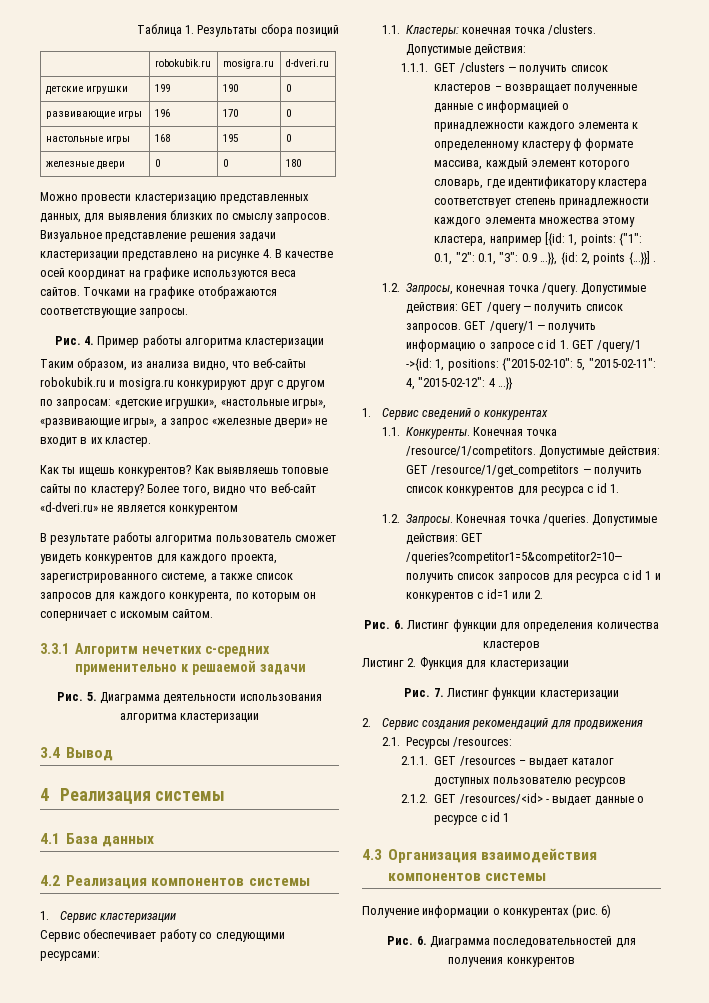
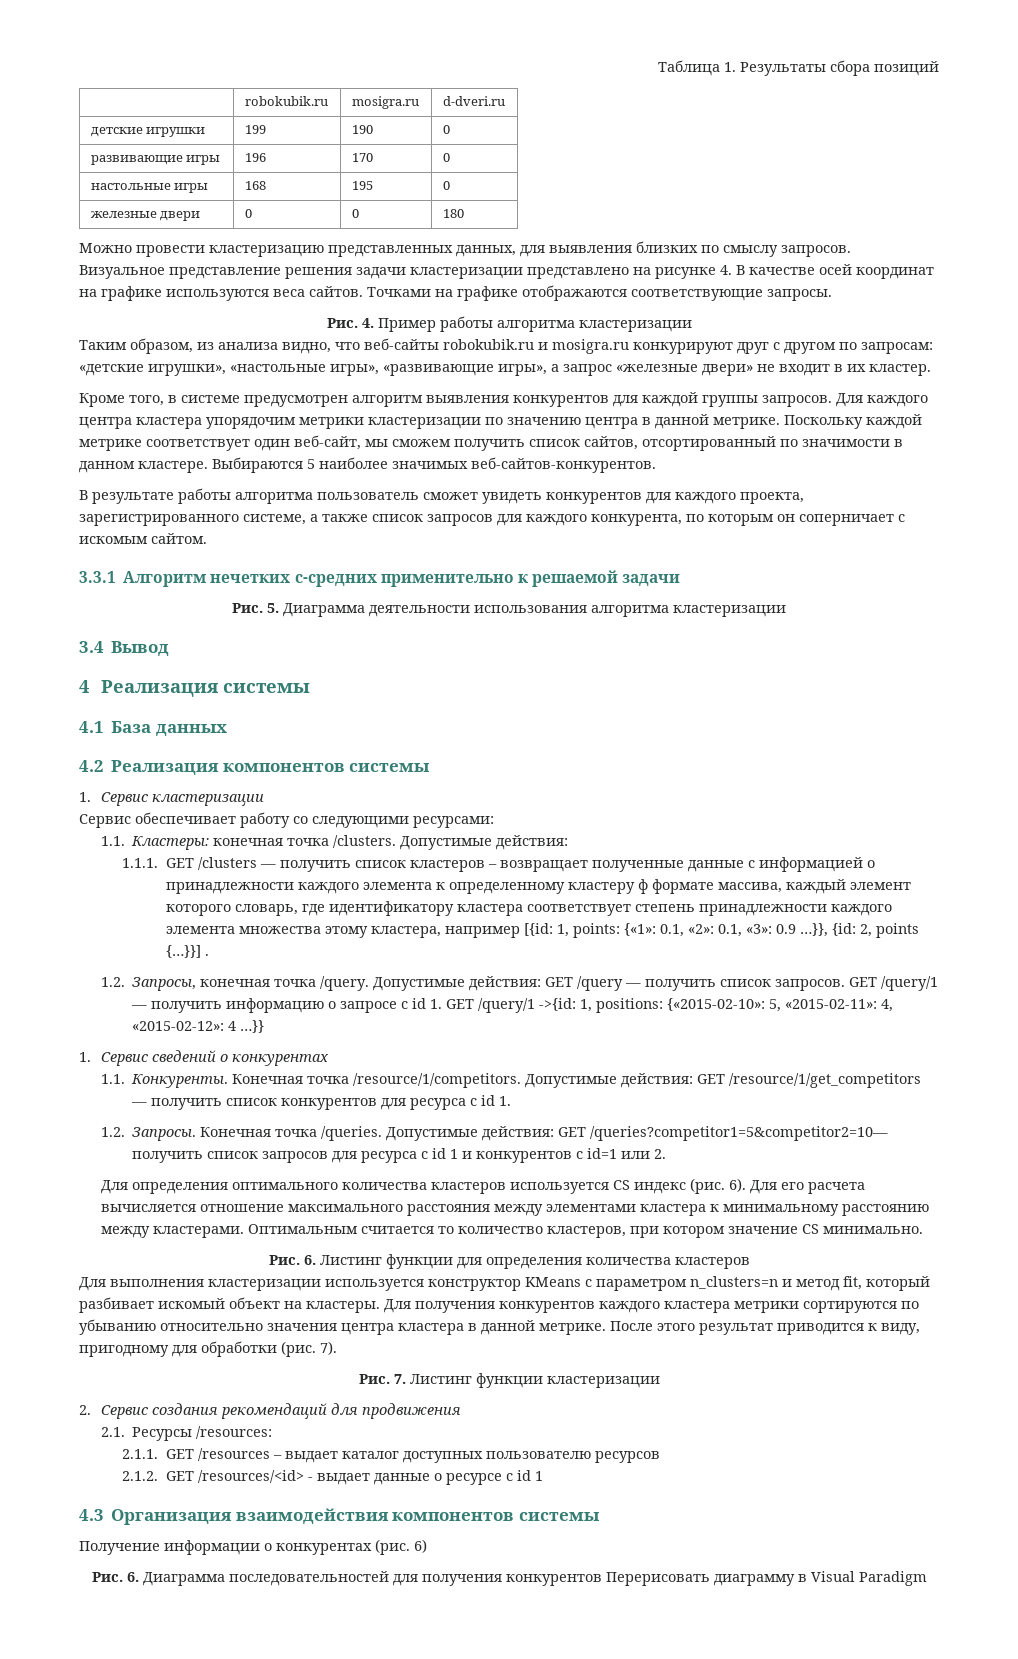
- Как ты ищешь конкурентов? Как выявляешь топовые сайты по кластеру? Более того, видно что веб-сайт «d-dveri.ru» не является конкурентом
+ Кроме того, в системе предусмотрен алгоритм выявления конкурентов для каждой группы запросов. Для каждого центра кластера упорядочим метрики кластеризации по значению центра в данной метрике. Поскольку каждой метрике соответствует один веб-сайт, мы сможем получить список сайтов, отсортированный по значимости в данном кластере. Выбираются 5 наиболее значимых веб-сайтов-конкурентов.
- 1.1.1. GET /clusters — получить список кластеров – возвращает полученные данные с информацией о принадлежности каждого элемента к определенному кластеру ф формате массива, каждый элемент которого словарь, где идентификатору кластера соответствует степень принадлежности каждого элемента множества этому кластера, например [{id: 1, points: {"1": 0.1, "2": 0.1, "3": 0.9 …}}, {id: 2, points {…}}] .
+ 1.1.1. GET /clusters — получить список кластеров – возвращает полученные данные с информацией о принадлежности каждого элемента к определенному кластеру ф формате массива, каждый элемент которого словарь, где идентификатору кластера соответствует степень принадлежности каждого элемента множества этому кластера, например [{id: 1, points: {«1»: 0.1, «2»: 0.1, «3»: 0.9 …}}, {id: 2, points {…}}] .
- GET /query/1 — получить информацию о запросе с id 1. GET /query/1 ->{id: 1, positions: {"2015-02-10": 5, "2015-02-11": 4, "2015-02-12": 4 …}}
+ GET /query/1 — получить информацию о запросе с id 1. GET /query/1 ->{id: 1, positions: {«2015-02-10»: 5, «2015-02-11»: 4, «2015-02-12»: 4 …}}
+ Для определения оптимального количества кластеров используется CS индекс (рис. 6). Для его расчета вычисляется отношение максимального расстояния между элементами кластера к минимальному расстоянию между кластерами. Оптимальным считается то количество кластеров, при котором значение CS минимально.
- Листинг 2. Функция для кластеризации
+ Для выполнения кластеризации используется конструктор KMeans с параметром n_clusters=n и метод fit, который разбивает искомый объект на кластеры. Для получения конкурентов каждого кластера метрики сортируются по убыванию относительно значения центра кластера в данной метрике. После этого результат приводится к виду, пригодному для обработки (рис. 7).
- Рис. 6. Диаграмма последовательностей для получения конкурентов
+ Рис. 6. Диаграмма последовательностей для получения конкурентов Перерисовать диаграмму в Visual Paradigm

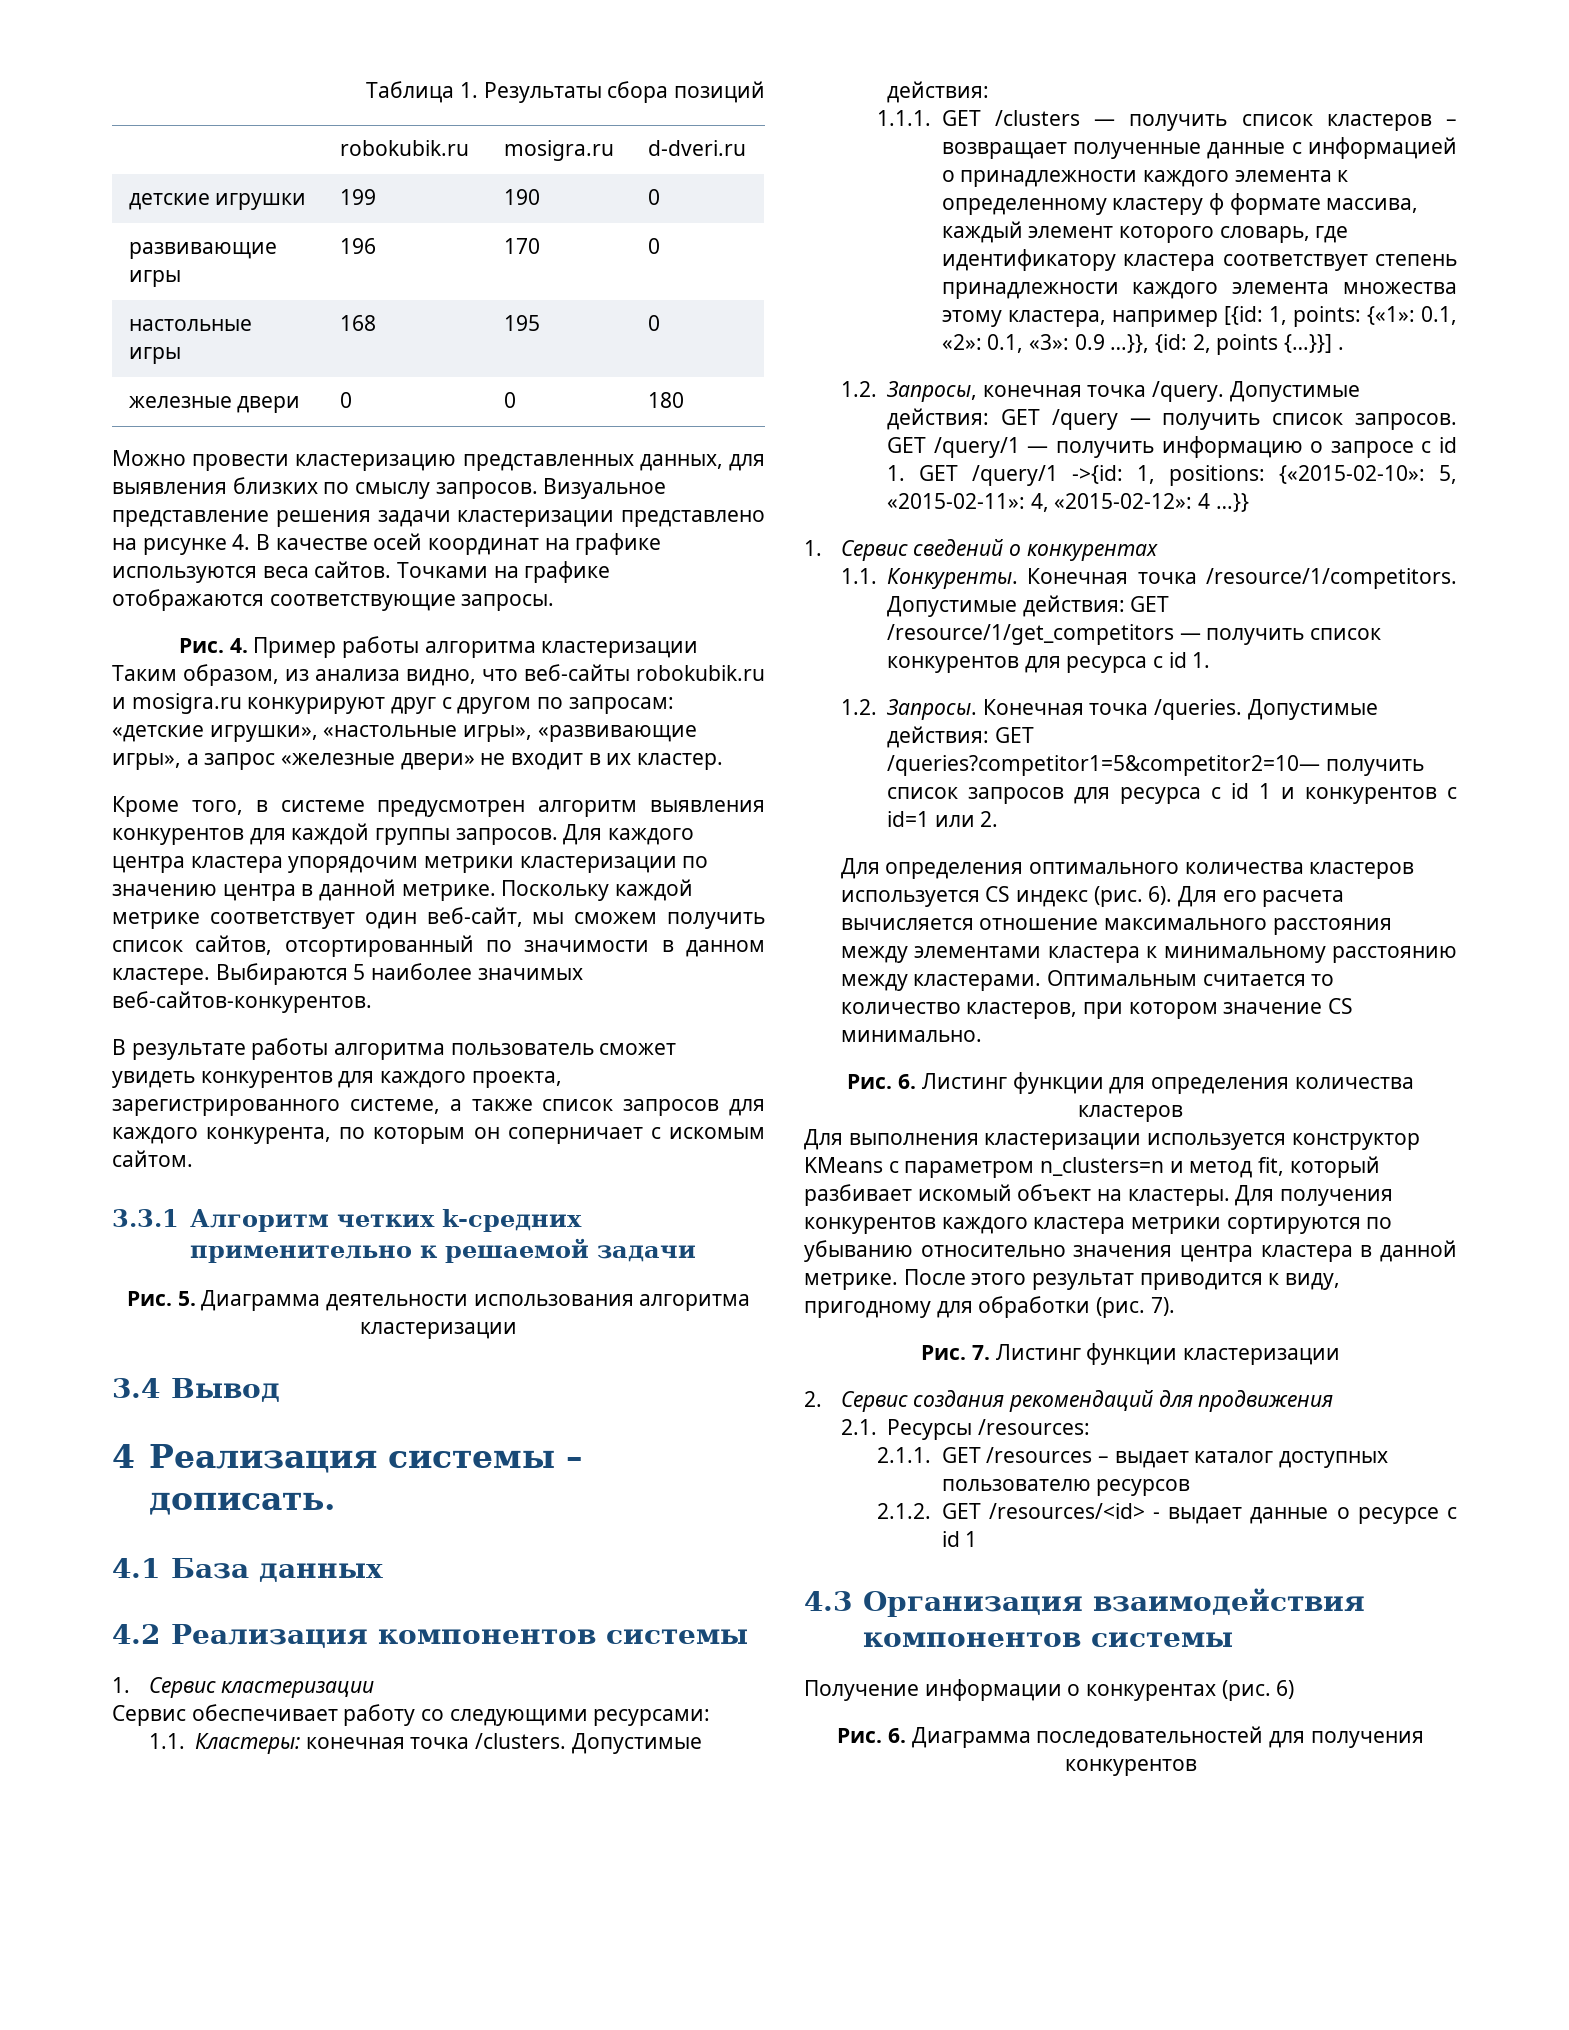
- 3.3.1 Алгоритм нечетких c-средних применительно к решаемой задачи
+ 3.3.1 Алгоритм четких k-средних применительно к решаемой задачи
- 4 Реализация системы
+ 4 Реализация системы – дописать.
- Рис. 6. Диаграмма последовательностей для получения конкурентов Перерисовать диаграмму в Visual Paradigm
+ Рис. 6. Диаграмма последовательностей для получения конкурентов

